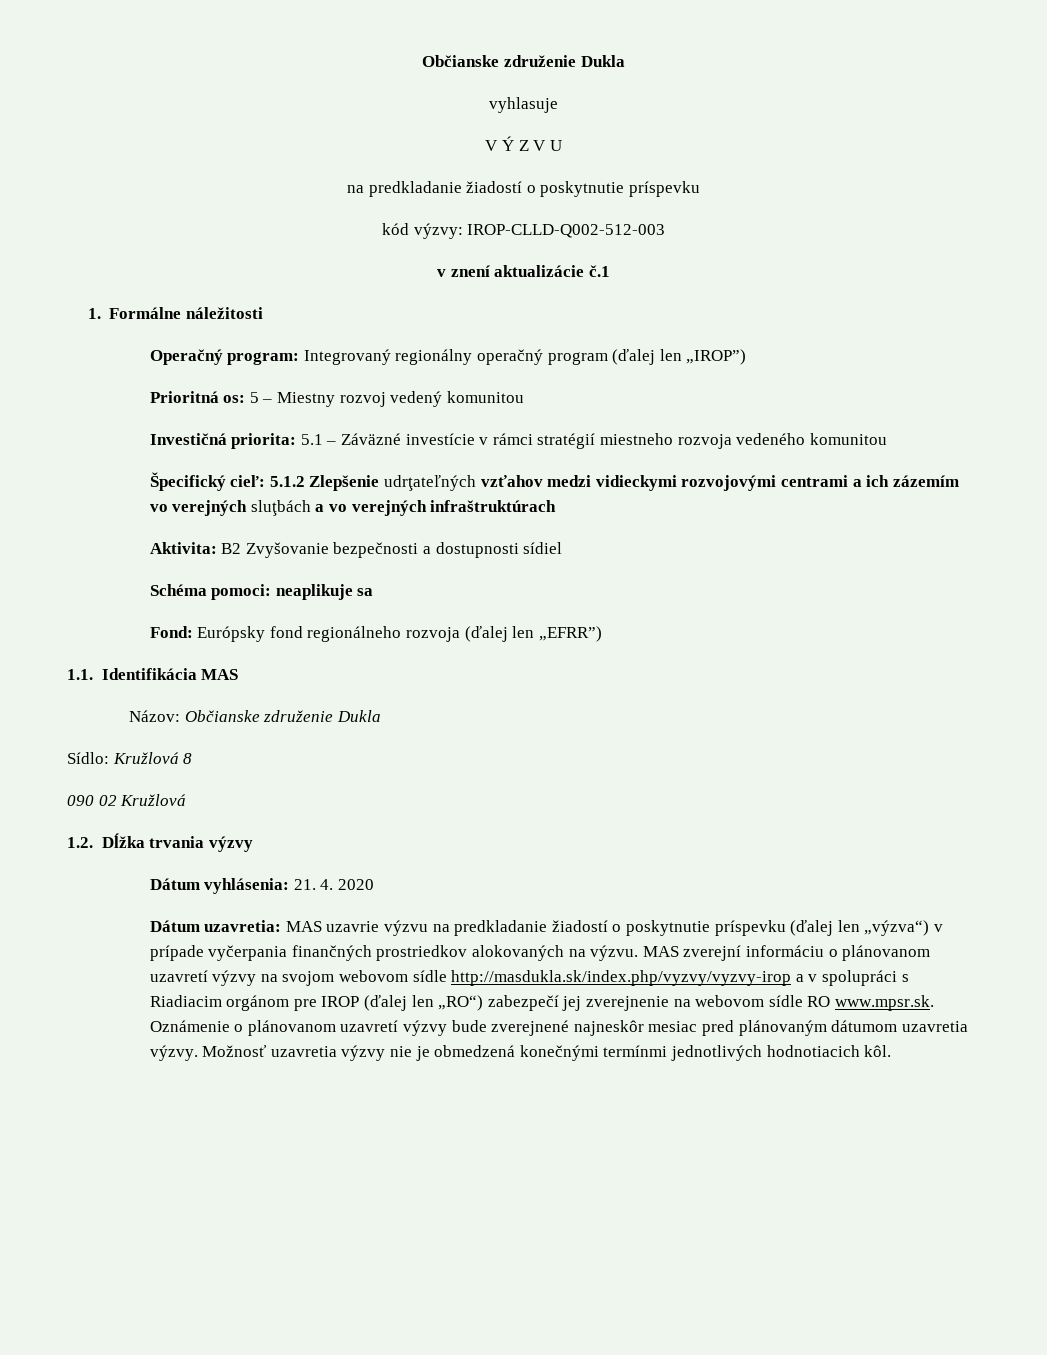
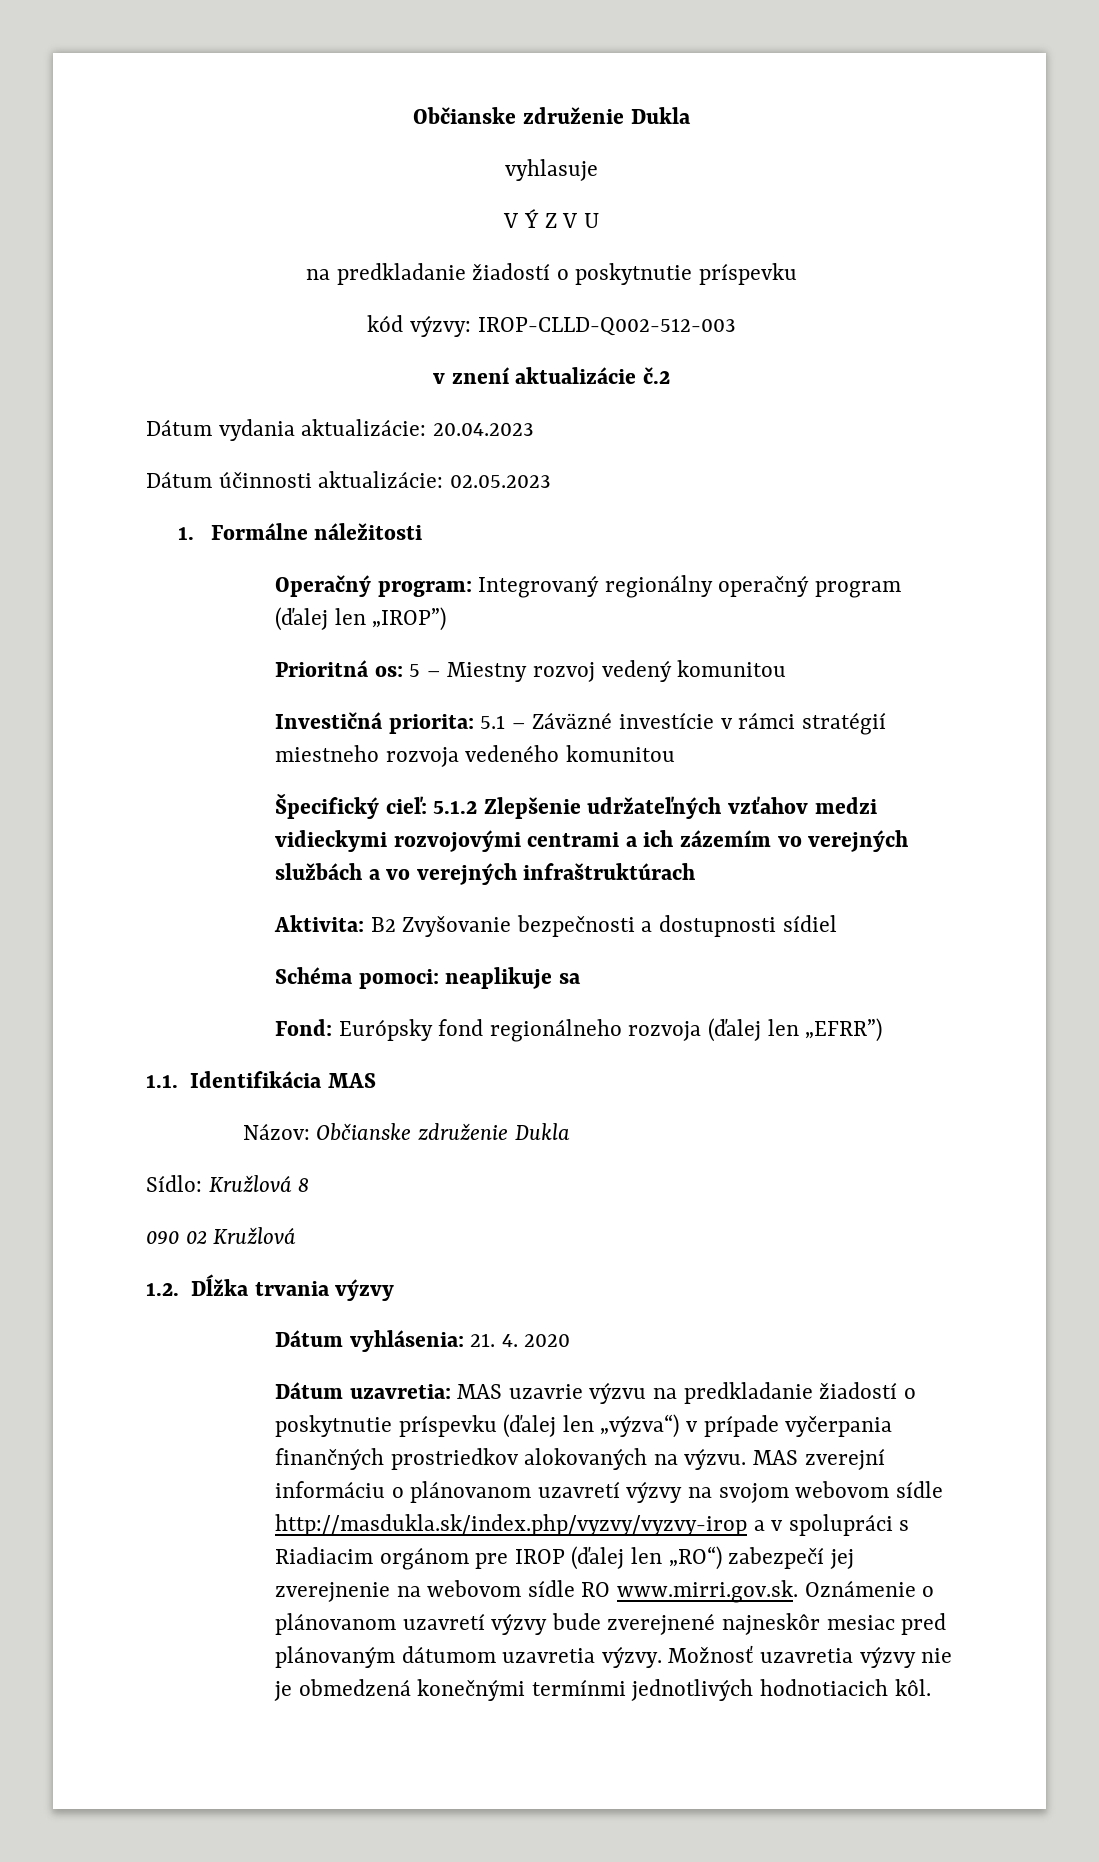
- v znení aktualizácie č.1
+ v znení aktualizácie č.2
+ Dátum vydania aktualizácie: 20.04.2023
+ Dátum účinnosti aktualizácie: 02.05.2023
- Špecifický cieľ: 5.1.2 Zlepšenie udrţateľných vzťahov medzi vidieckymi rozvojovými centrami a ich zázemím vo verejných sluţbách a vo verejných infraštruktúrach
+ Špecifický cieľ: 5.1.2 Zlepšenie udržateľných vzťahov medzi vidieckymi rozvojovými centrami a ich zázemím vo verejných službách a vo verejných infraštruktúrach
- MAS zverejní informáciu o plánovanom uzavretí výzvy na svojom webovom sídle http://masdukla.sk/index.php/vyzvy/vyzvy-irop a v spolupráci s Riadiacim orgánom pre IROP (ďalej len „RO“) zabezpečí jej zverejnenie na webovom sídle RO www.mpsr.sk. Oznámenie o plánovanom uzavretí výzvy bude zverejnené najneskôr mesiac pred plánovaným dátumom uzavretia výzvy.
+ MAS zverejní informáciu o plánovanom uzavretí výzvy na svojom webovom sídle http://masdukla.sk/index.php/vyzvy/vyzvy-irop a v spolupráci s Riadiacim orgánom pre IROP (ďalej len „RO“) zabezpečí jej zverejnenie na webovom sídle RO www.mirri.gov.sk. Oznámenie o plánovanom uzavretí výzvy bude zverejnené najneskôr mesiac pred plánovaným dátumom uzavretia výzvy.

